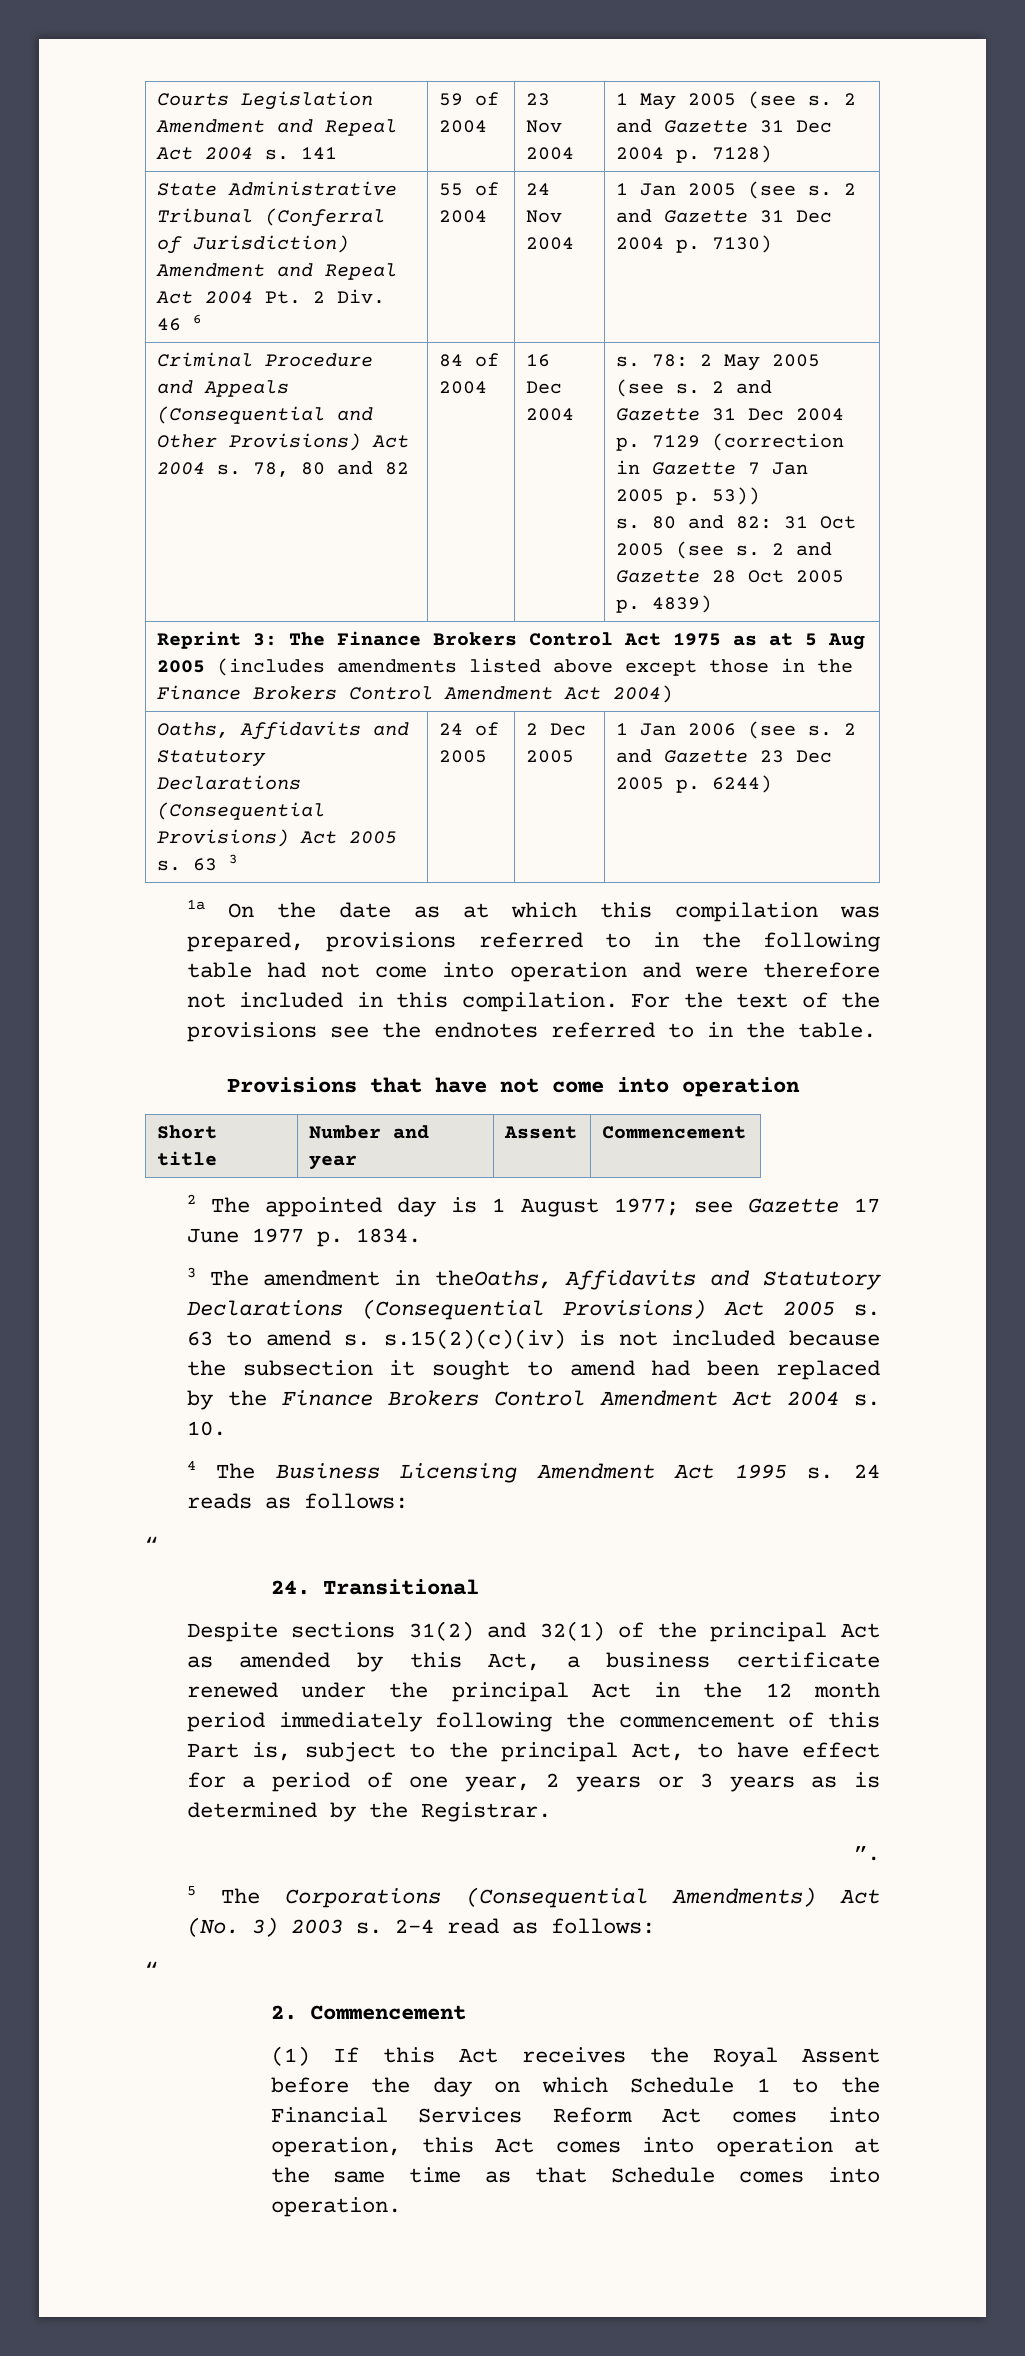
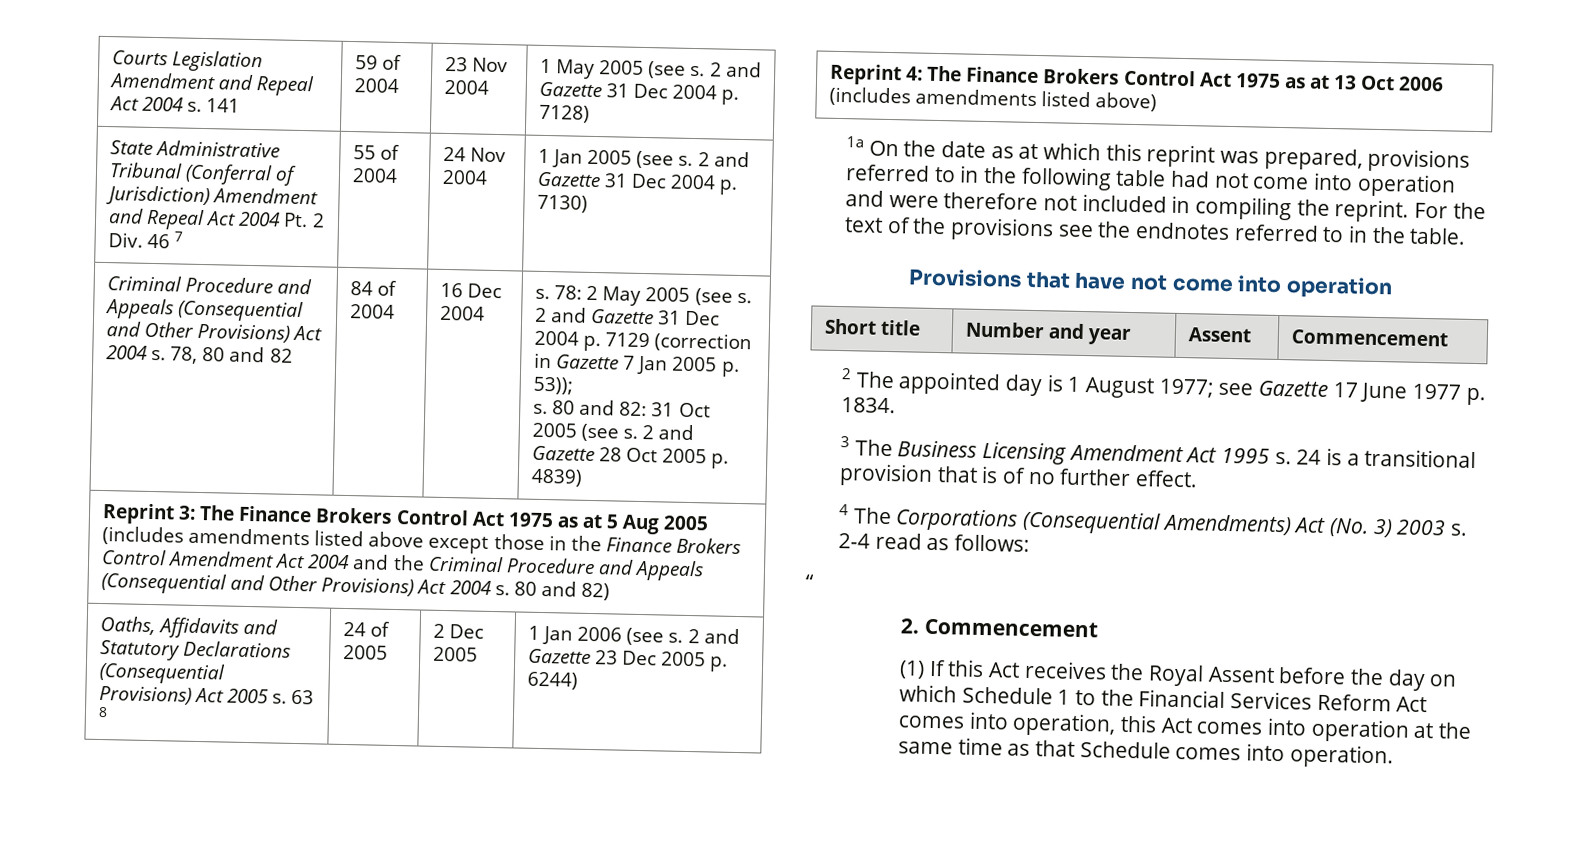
- State Administrative Tribunal (Conferral of Jurisdiction) Amendment and Repeal Act 2004 Pt. 2 Div. 46 6 | 55 of 2004 | 24 Nov 2004 | 1 Jan 2005 (see s. 2 and Gazette 31 Dec 2004 p. 7130)
+ State Administrative Tribunal (Conferral of Jurisdiction) Amendment and Repeal Act 2004 Pt. 2 Div. 46 7 | 55 of 2004 | 24 Nov 2004 | 1 Jan 2005 (see s. 2 and Gazette 31 Dec 2004 p. 7130)
- 2 and Gazette 31 Dec 2004 p. 7129 (correction in Gazette 7 Jan 2005 p. 53))
+ 2 and Gazette 31 Dec 2004 p. 7129 (correction in Gazette 7 Jan 2005 p. 53));
- Reprint 3: The Finance Brokers Control Act 1975 as at 5 Aug 2005 (includes amendments listed above except those in the Finance Brokers Control Amendment Act 2004)
+ Reprint 3: The Finance Brokers Control Act 1975 as at 5 Aug 2005 (includes amendments listed above except those in the Finance Brokers Control Amendment Act 2004 and the Criminal Procedure and Appeals (Consequential and Other Provisions) Act 2004 s. 80 and 82)
- Oaths, Affidavits and Statutory Declarations (Consequential Provisions) Act 2005 s. 63 3 | 24 of 2005 | 2 Dec 2005 | 1 Jan 2006 (see s. 2 and Gazette 23 Dec 2005 p. 6244)
+ Oaths, Affidavits and Statutory Declarations (Consequential Provisions) Act 2005 s. 63 8 | 24 of 2005 | 2 Dec 2005 | 1 Jan 2006 (see s. 2 and Gazette 23 Dec 2005 p. 6244)
+ Reprint 4: The Finance Brokers Control Act 1975 as at 13 Oct 2006 (includes amendments listed above)
- 1a On the date as at which this compilation was prepared, provisions referred to in the following table had not come into operation and were therefore not included in this compilation.
+ 1a On the date as at which this reprint was prepared, provisions referred to in the following table had not come into operation and were therefore not included in compiling the reprint.
- 3 The amendment in theOaths, Affidavits and Statutory Declarations (Consequential Provisions) Act 2005 s. 63 to amend s. s.15(2)(c)(iv) is not included because the subsection it sought to amend had been replaced by the Finance Brokers Control Amendment Act 2004 s. 10.
- 4 The Business Licensing Amendment Act 1995 s.
+ 3 The Business Licensing Amendment Act 1995 s.
- 24 reads as follows:
- “
- 24. Transitional
- Despite sections 31(2) and 32(1) of the principal Act as amended by this Act, a business certificate renewed under the principal Act in the 12 month period immediately following the commencement of this Part is, subject to the principal Act, to have effect for a period of one year, 2 years or 3 years as is determined by the Registrar.
- ”.
- 5 The Corporations (Consequential Amendments) Act (No. 3) 2003 s.
+ 24 is a transitional provision that is of no further effect.
+ 4 The Corporations (Consequential Amendments) Act (No. 3) 2003 s.

